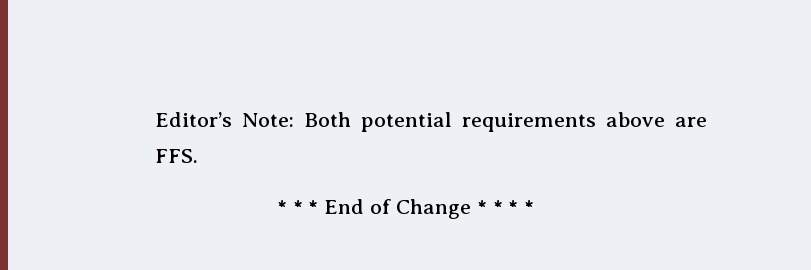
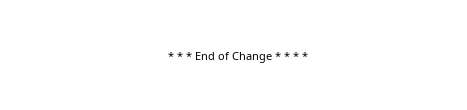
- Editor’s Note: Both potential requirements above are FFS.

